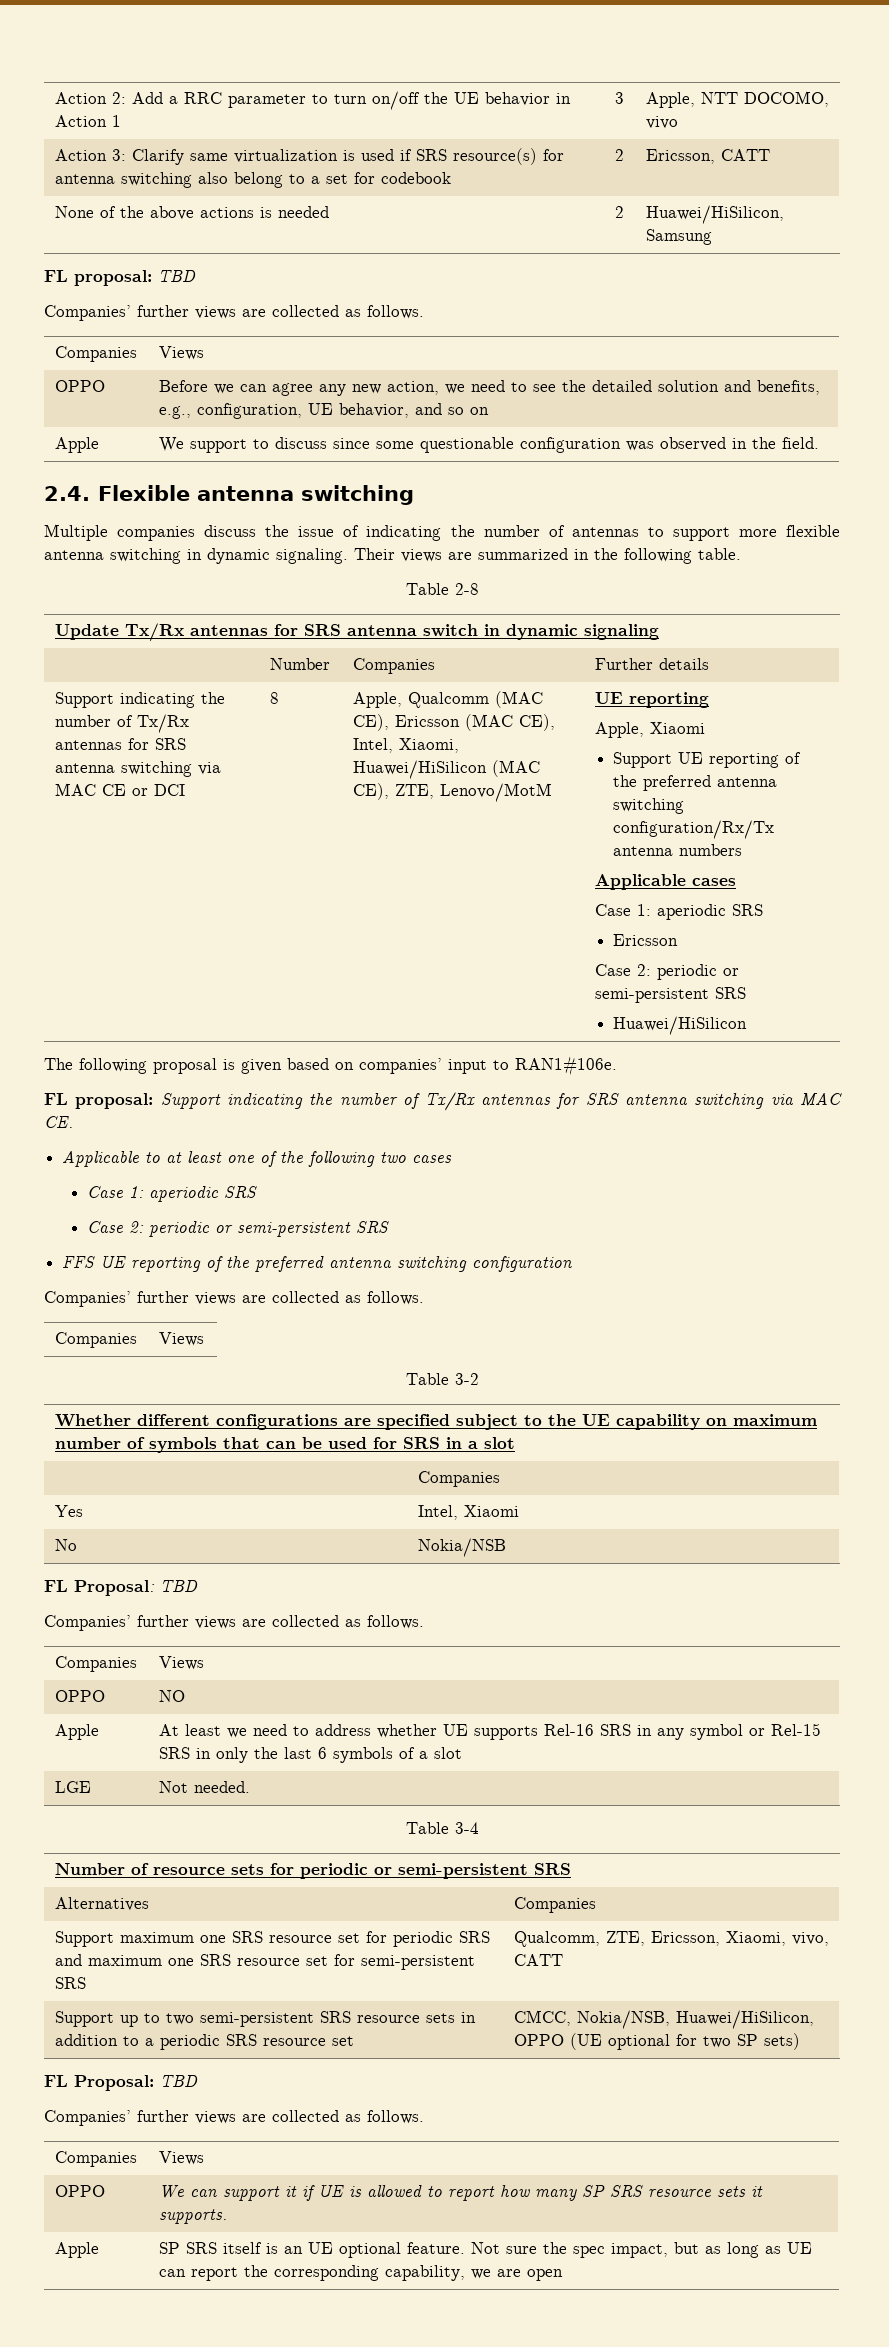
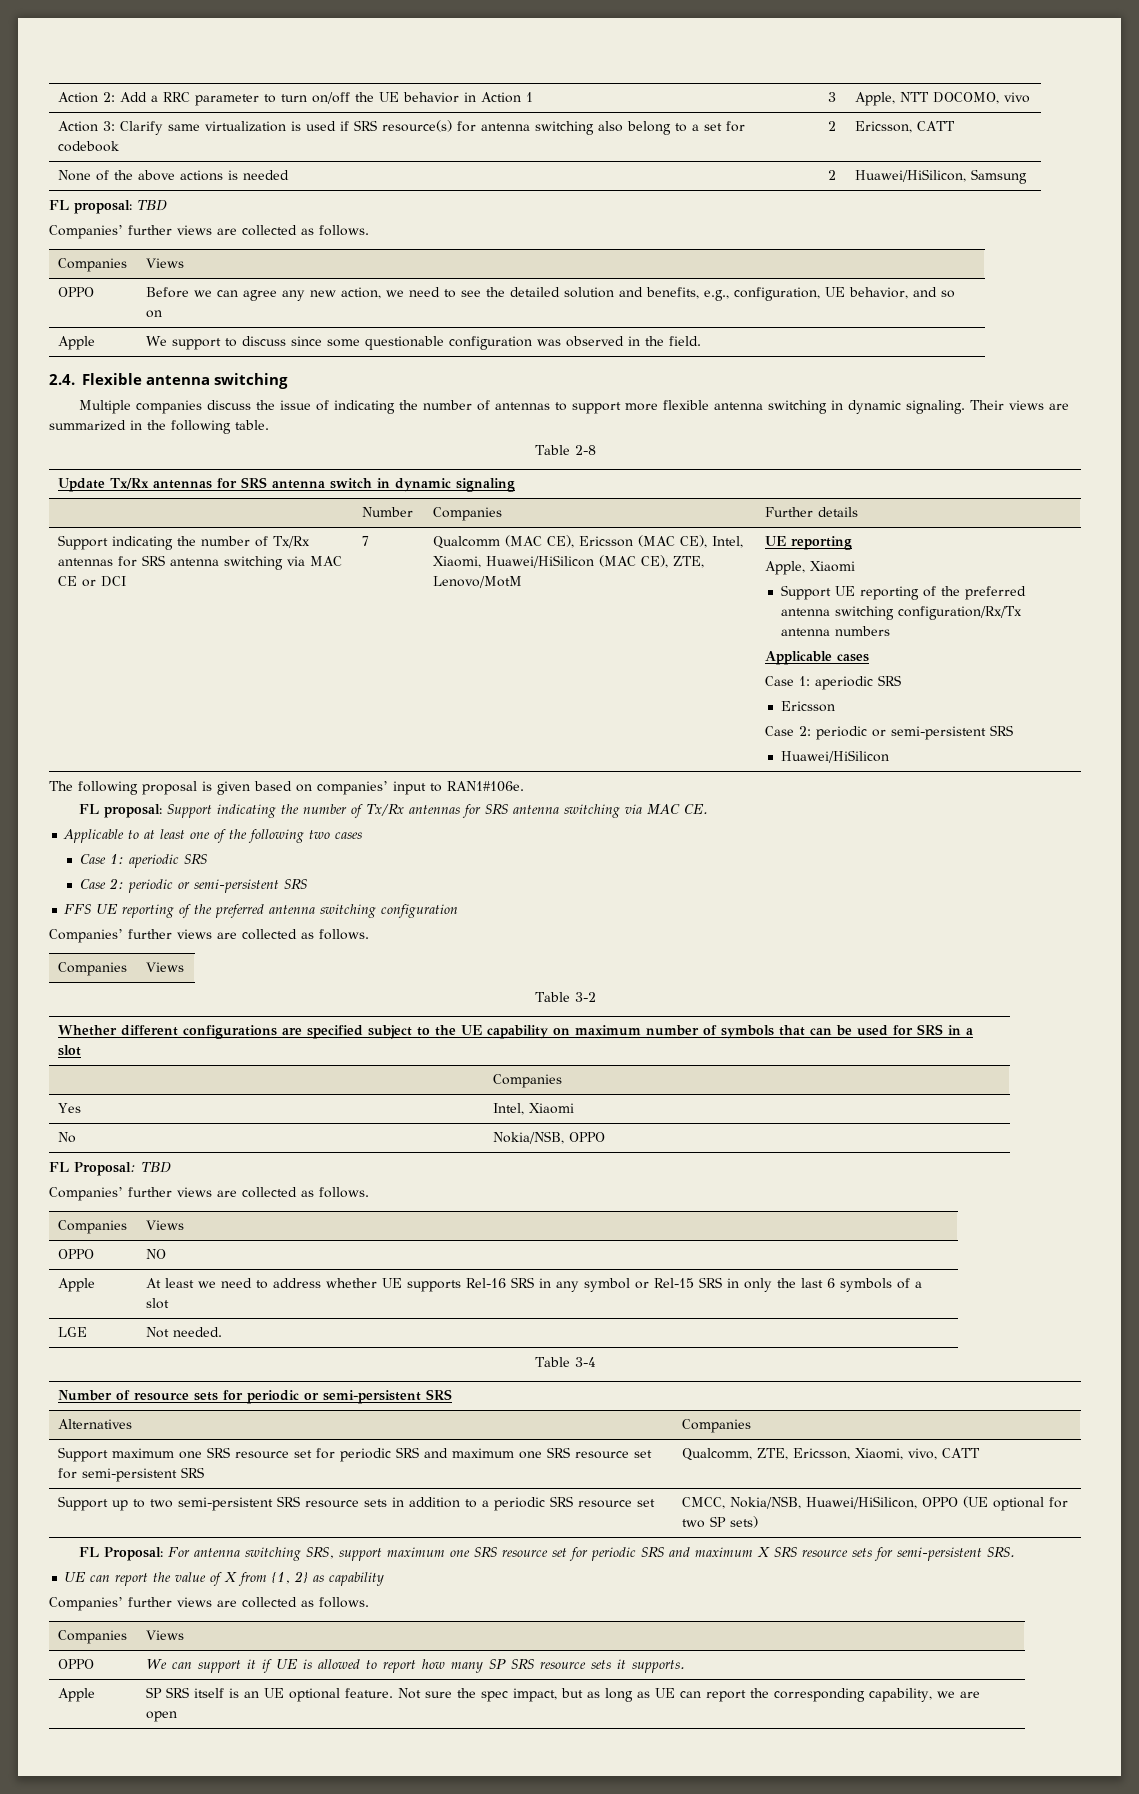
- 8 | Apple, Qualcomm (MAC CE), Ericsson (MAC CE), Intel, Xiaomi, Huawei/HiSilicon (MAC CE), ZTE, Lenovo/MotM
+ 7 | Qualcomm (MAC CE), Ericsson (MAC CE), Intel, Xiaomi, Huawei/HiSilicon (MAC CE), ZTE, Lenovo/MotM
- No | Nokia/NSB
+ No | Nokia/NSB, OPPO
  Support up to two semi-persistent SRS resource sets in addition to a periodic SRS resource set | CMCC, Nokia/NSB, Huawei/HiSilicon, OPPO (UE optional for two SP sets)
- FL Proposal: TBD
+ FL Proposal: For antenna switching SRS, support maximum one SRS resource set for periodic SRS and maximum X SRS resource sets for semi-persistent SRS.
+ UE can report the value of X from {1, 2} as capability

